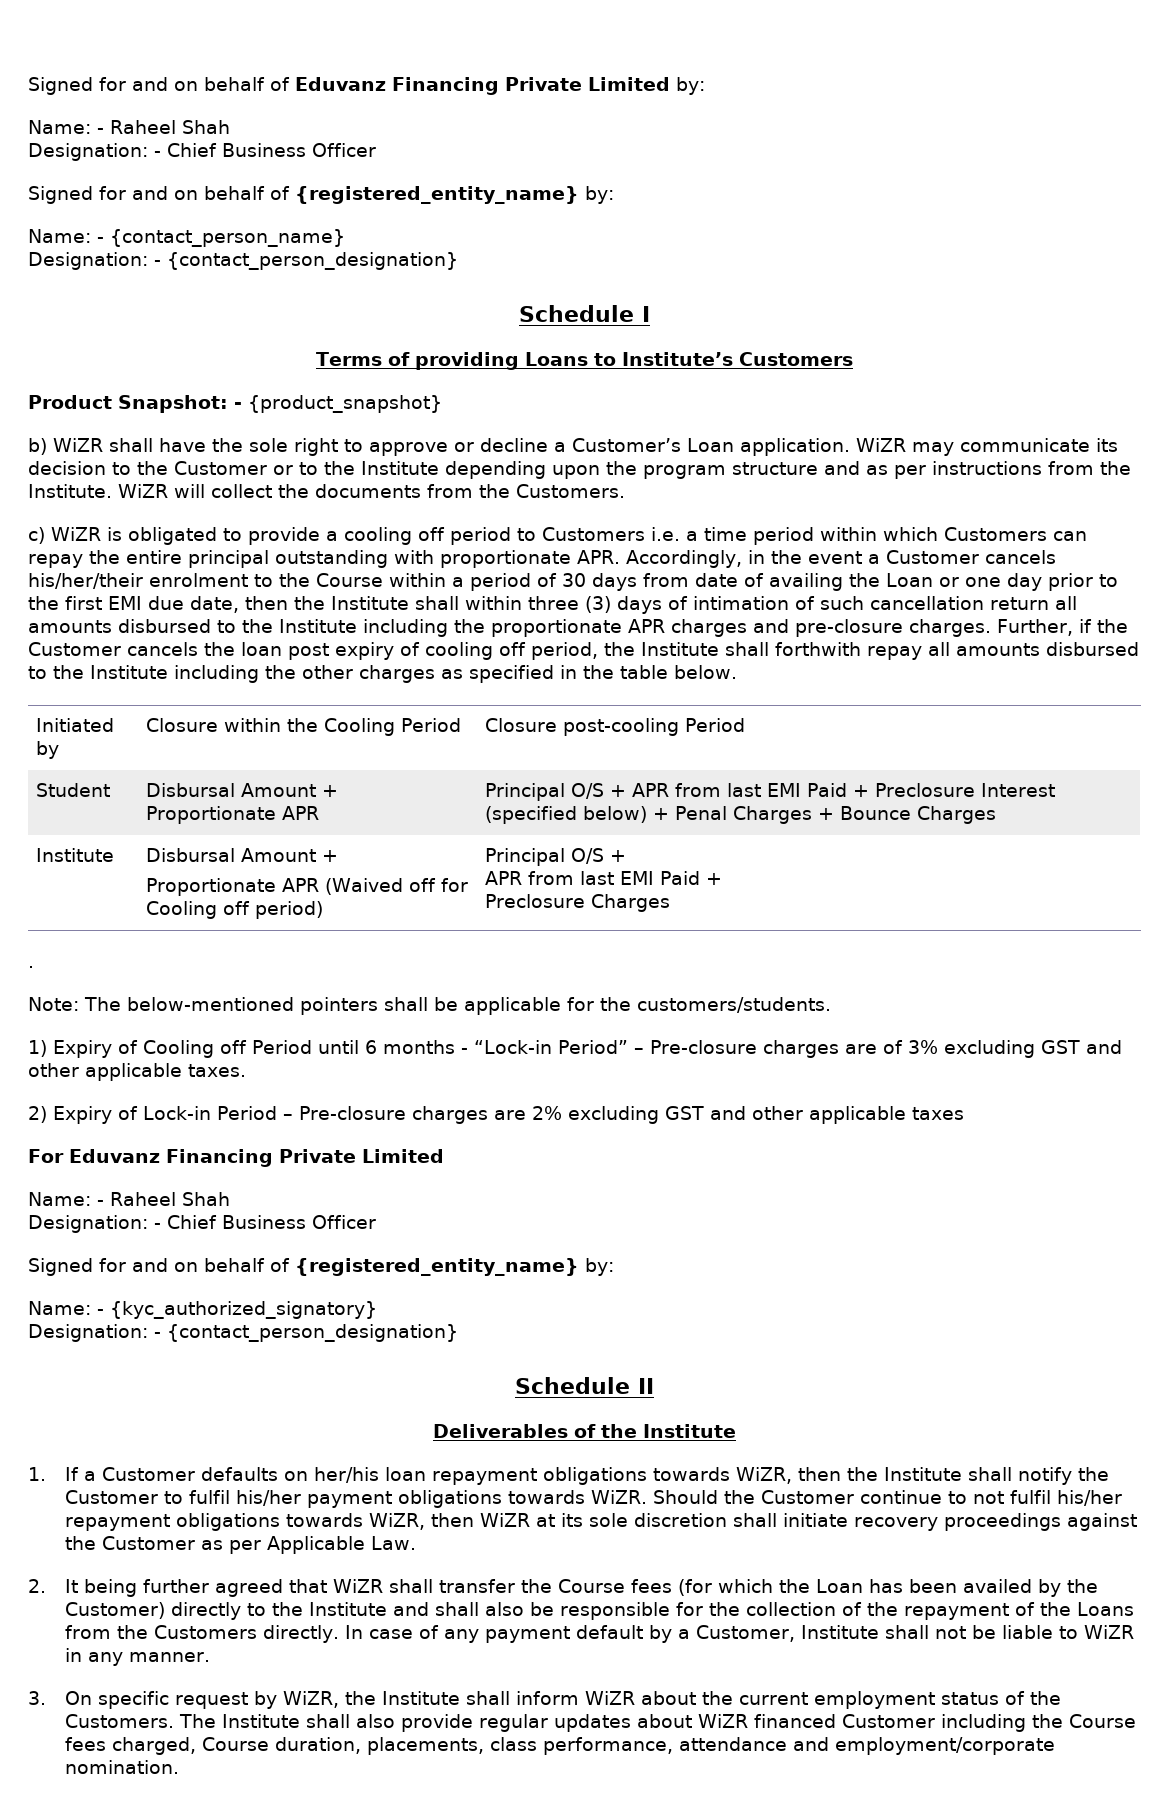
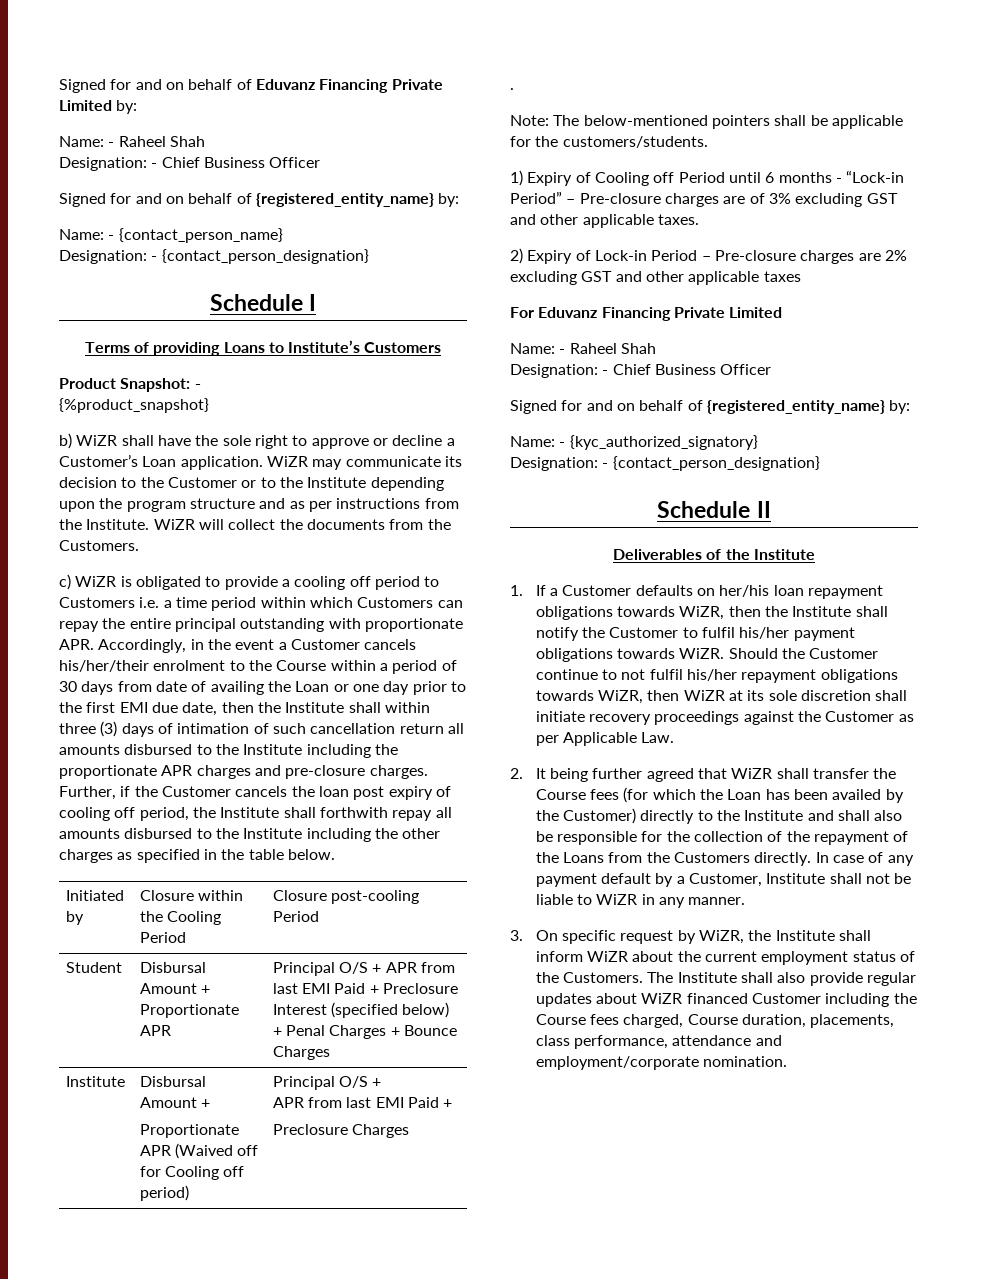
- Product Snapshot: - {product_snapshot}
+ Product Snapshot: -
+ {%product_snapshot}

